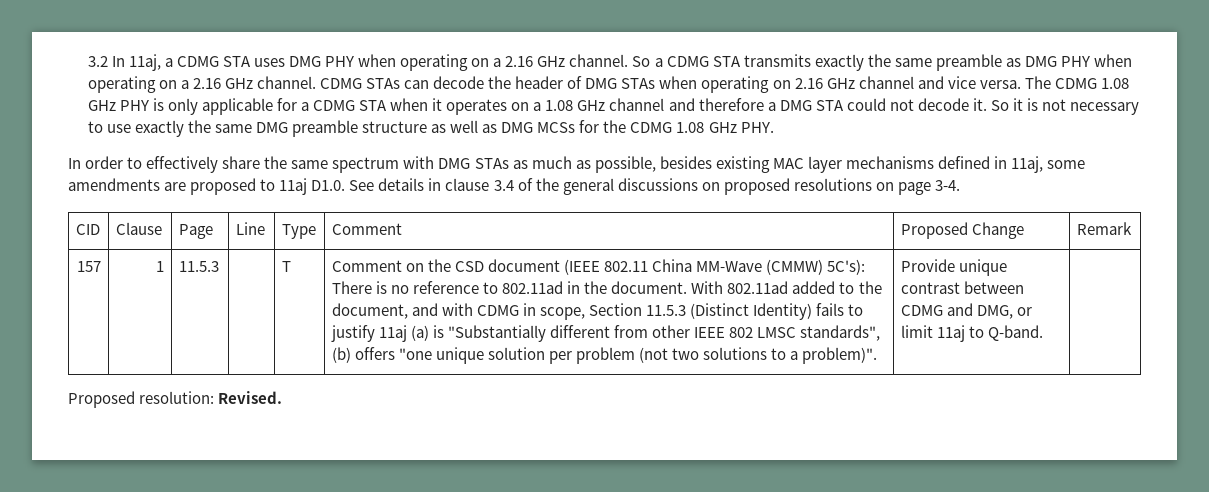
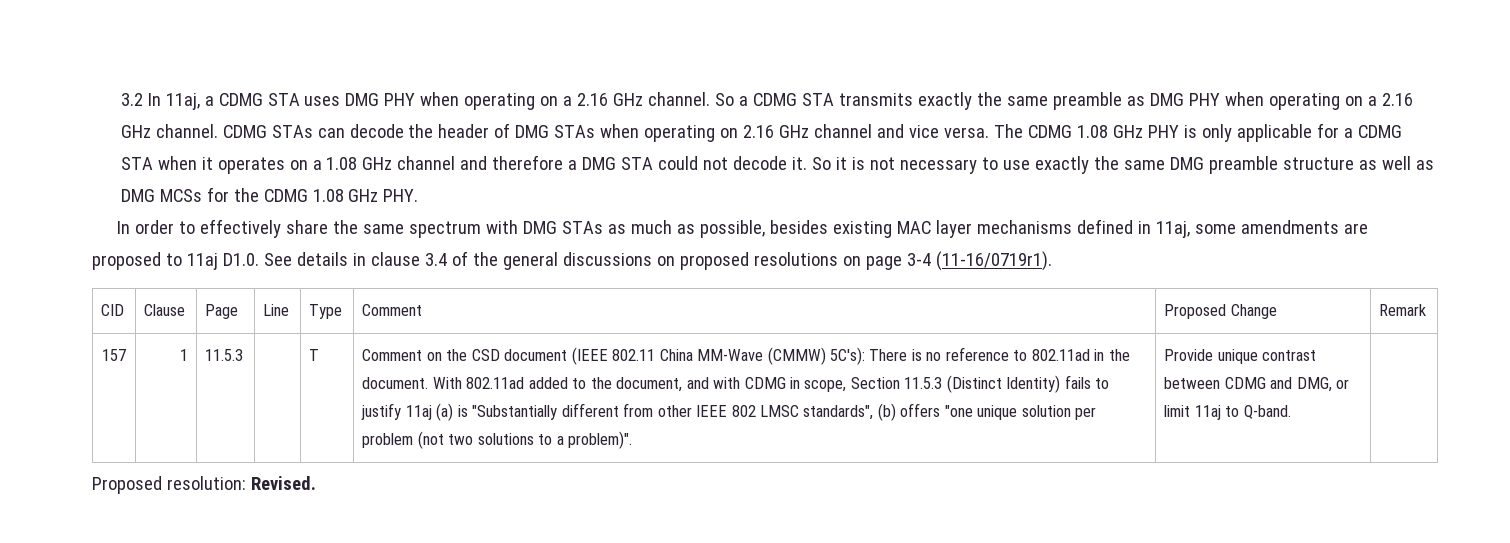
- In order to effectively share the same spectrum with DMG STAs as much as possible, besides existing MAC layer mechanisms defined in 11aj, some amendments are proposed to 11aj D1.0. See details in clause 3.4 of the general discussions on proposed resolutions on page 3-4.
+ In order to effectively share the same spectrum with DMG STAs as much as possible, besides existing MAC layer mechanisms defined in 11aj, some amendments are proposed to 11aj D1.0. See details in clause 3.4 of the general discussions on proposed resolutions on page 3-4 (11-16/0719r1).

